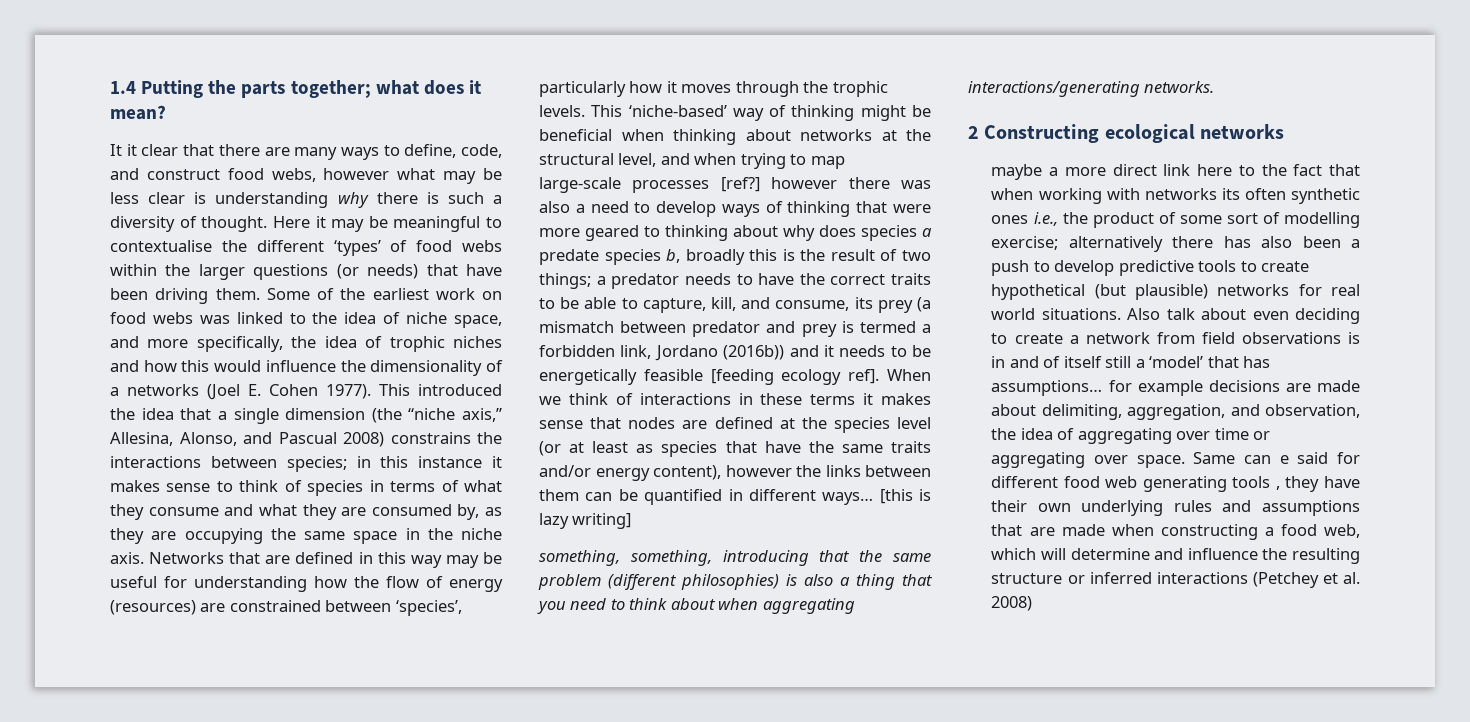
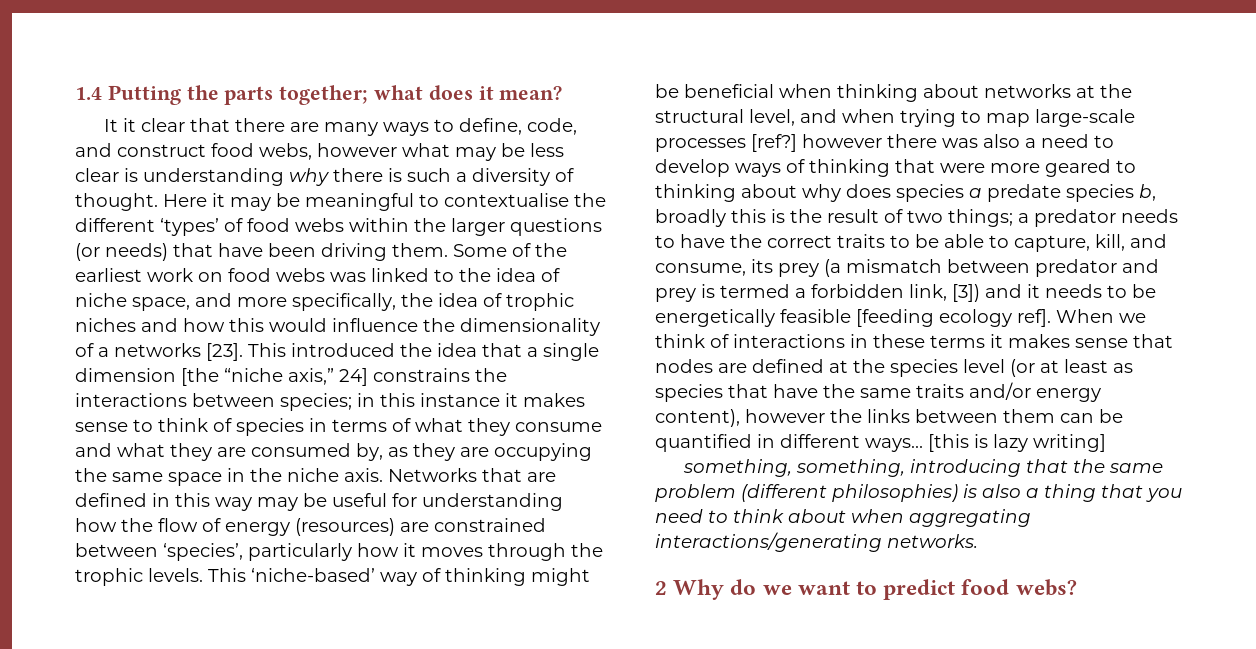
- Some of the earliest work on food webs was linked to the idea of niche space, and more specifically, the idea of trophic niches and how this would influence the dimensionality of a networks (Joel E. Cohen 1977).
+ Some of the earliest work on food webs was linked to the idea of niche space, and more specifically, the idea of trophic niches and how this would influence the dimensionality of a networks [23].
- This introduced the idea that a single dimension (the “niche axis,” Allesina, Alonso, and Pascual 2008) constrains the interactions between species; in this instance it makes sense to think of species in terms of what they consume and what they are consumed by, as they are occupying the same space in the niche axis.
+ This introduced the idea that a single dimension [the “niche axis,” 24] constrains the interactions between species; in this instance it makes sense to think of species in terms of what they consume and what they are consumed by, as they are occupying the same space in the niche axis.
- a predator needs to have the correct traits to be able to capture, kill, and consume, its prey (a mismatch between predator and prey is termed a forbidden link, Jordano (2016b)) and it needs to be energetically feasible [feeding ecology ref].
+ a predator needs to have the correct traits to be able to capture, kill, and consume, its prey (a mismatch between predator and prey is termed a forbidden link, [3]) and it needs to be energetically feasible [feeding ecology ref].
- 2 Constructing ecological networks
- maybe a more direct link here to the fact that when working with networks its often synthetic ones i.e., the product of some sort of modelling exercise; alternatively there has also been a push to develop predictive tools to create hypothetical (but plausible) networks for real world situations. Also talk about even deciding to create a network from field observations is in and of itself still a ‘model’ that has assumptions… for example decisions are made about delimiting, aggregation, and observation, the idea of aggregating over time or aggregating over space. Same can e said for different food web generating tools , they have their own underlying rules and assumptions that are made when constructing a food web, which will determine and influence the resulting structure or inferred interactions (Petchey et al. 2008)
+ 2 Why do we want to predict food webs?

